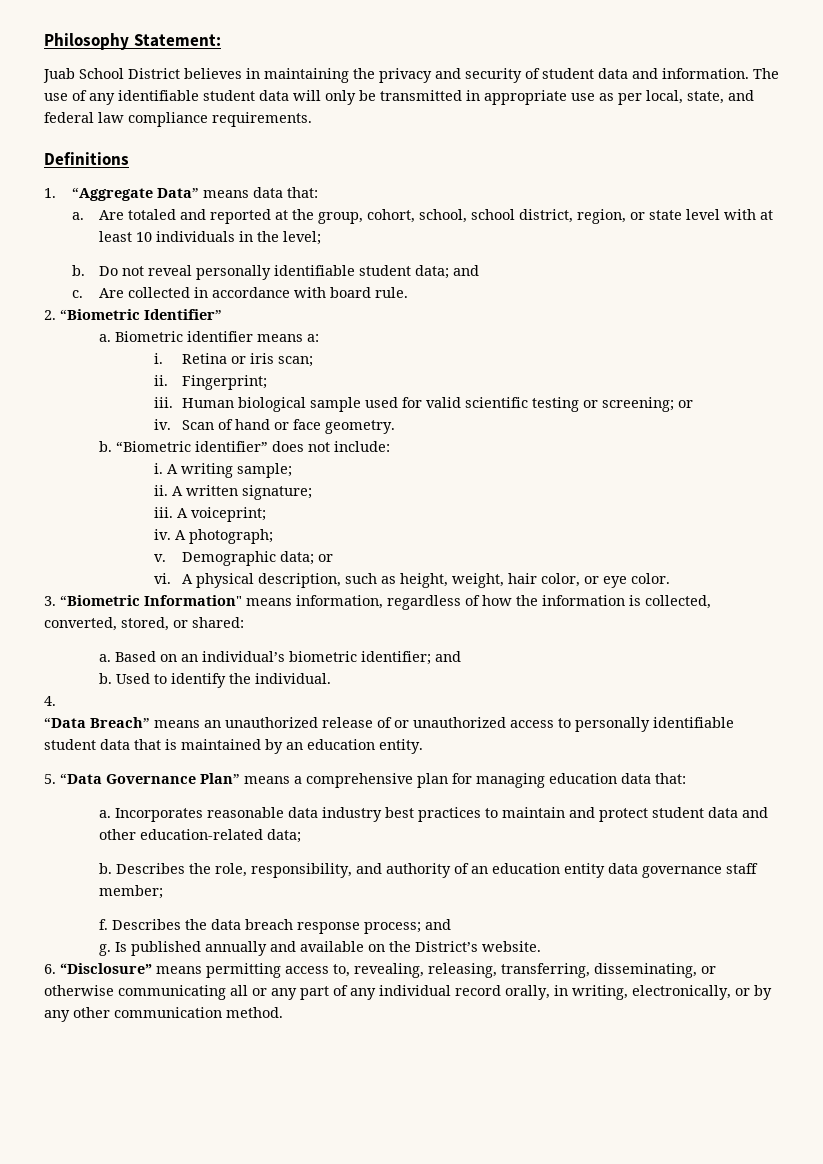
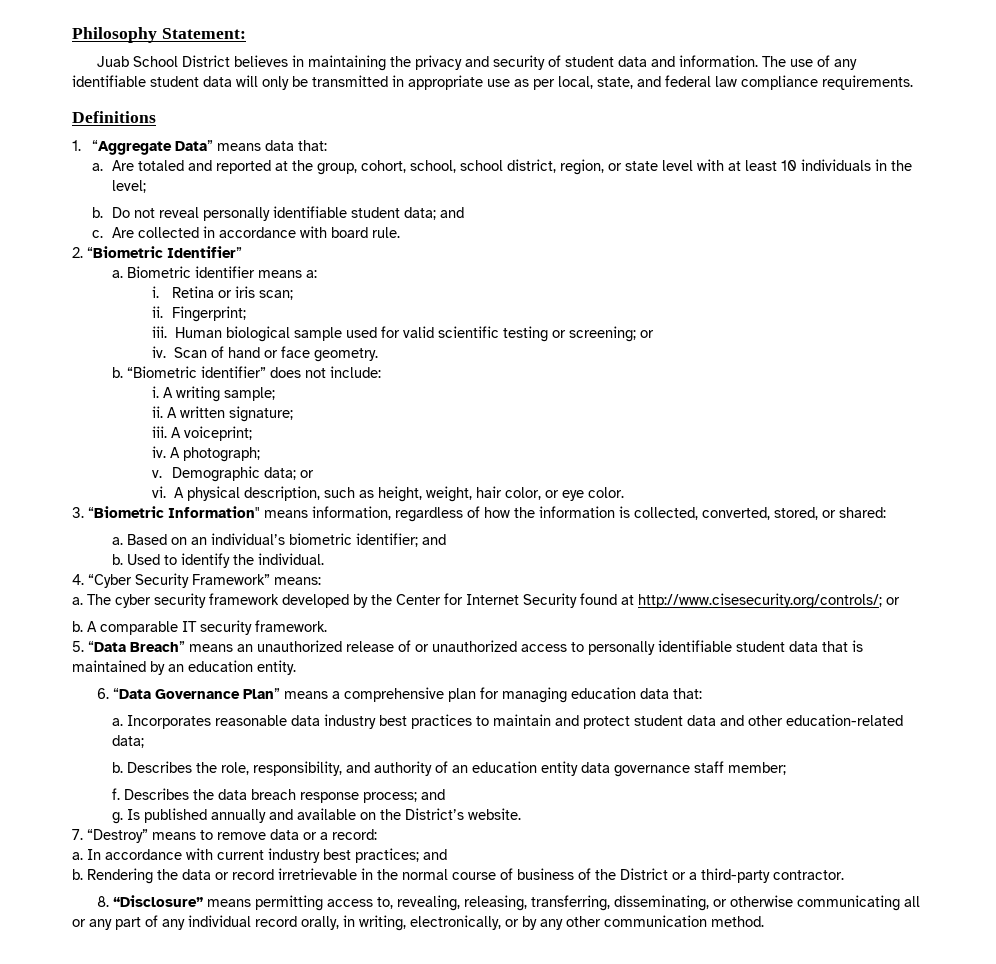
- 4.
- “Data Breach” means an unauthorized release of or unauthorized access to personally identifiable student data that is maintained by an education entity.
+ 4. “Cyber Security Framework” means:
+ a. The cyber security framework developed by the Center for Internet Security found at http://www.cisesecurity.org/controls/; or
+ b. A comparable IT security framework.
+ 5. “Data Breach” means an unauthorized release of or unauthorized access to personally identifiable student data that is maintained by an education entity.
- 5. “Data Governance Plan” means a comprehensive plan for managing education data that:
+ 6. “Data Governance Plan” means a comprehensive plan for managing education data that:
- 6. “Disclosure” means permitting access to, revealing, releasing, transferring, disseminating, or otherwise communicating all or any part of any individual record orally, in writing, electronically, or by any other communication method.
+ 7. “Destroy” means to remove data or a record:
+ a. In accordance with current industry best practices; and
+ b. Rendering the data or record irretrievable in the normal course of business of the District or a third-party contractor.
+ 8. “Disclosure” means permitting access to, revealing, releasing, transferring, disseminating, or otherwise communicating all or any part of any individual record orally, in writing, electronically, or by any other communication method.

